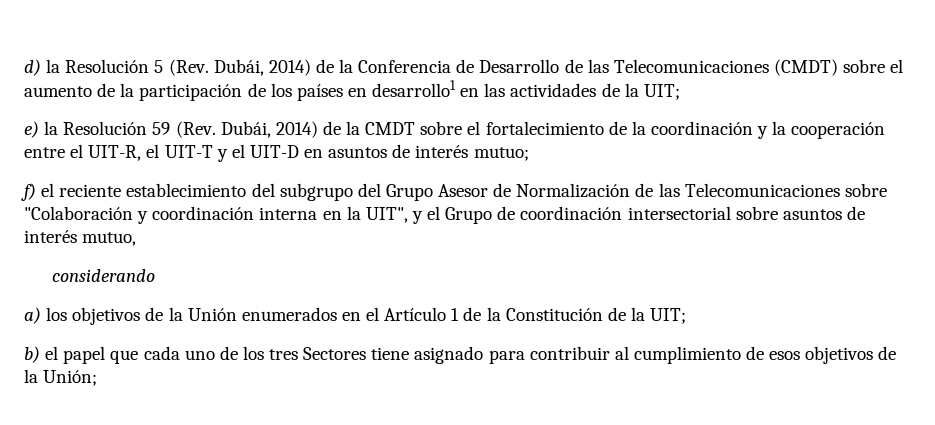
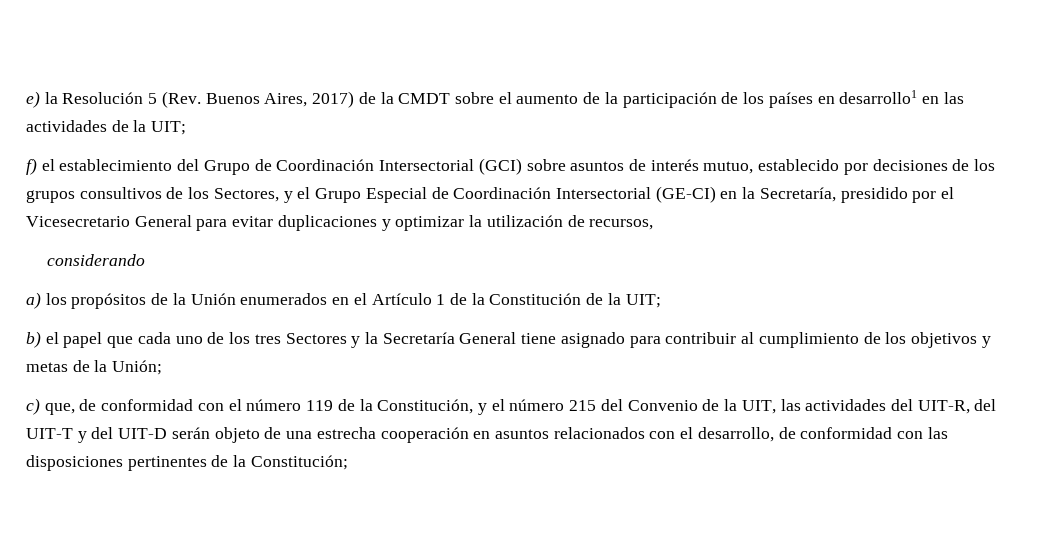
- d) la Resolución 5 (Rev. Dubái, 2014) de la Conferencia de Desarrollo de las Telecomunicaciones (CMDT) sobre el aumento de la participación de los países en desarrollo1 en las actividades de la UIT;
+ e) la Resolución 5 (Rev. Buenos Aires, 2017) de la CMDT sobre el aumento de la participación de los países en desarrollo1 en las actividades de la UIT;
- e) la Resolución 59 (Rev. Dubái, 2014) de la CMDT sobre el fortalecimiento de la coordinación y la cooperación entre el UIT-R, el UIT-T y el UIT-D en asuntos de interés mutuo;
- f) el reciente establecimiento del subgrupo del Grupo Asesor de Normalización de las Telecomunicaciones sobre "Colaboración y coordinación interna en la UIT", y el Grupo de coordinación intersectorial sobre asuntos de interés mutuo,
+ f) el establecimiento del Grupo de Coordinación Intersectorial (GCI) sobre asuntos de interés mutuo, establecido por decisiones de los grupos consultivos de los Sectores, y el Grupo Especial de Coordinación Intersectorial (GE-CI) en la Secretaría, presidido por el Vicesecretario General para evitar duplicaciones y optimizar la utilización de recursos,
- a) los objetivos de la Unión enumerados en el Artículo 1 de la Constitución de la UIT;
+ a) los propósitos de la Unión enumerados en el Artículo 1 de la Constitución de la UIT;
- b) el papel que cada uno de los tres Sectores tiene asignado para contribuir al cumplimiento de esos objetivos de la Unión;
+ b) el papel que cada uno de los tres Sectores y la Secretaría General tiene asignado para contribuir al cumplimiento de los objetivos y metas de la Unión;
+ c) que, de conformidad con el número 119 de la Constitución, y el número 215 del Convenio de la UIT, las actividades del UIT-R, del UIT-T y del UIT-D serán objeto de una estrecha cooperación en asuntos relacionados con el desarrollo, de conformidad con las disposiciones pertinentes de la Constitución;

